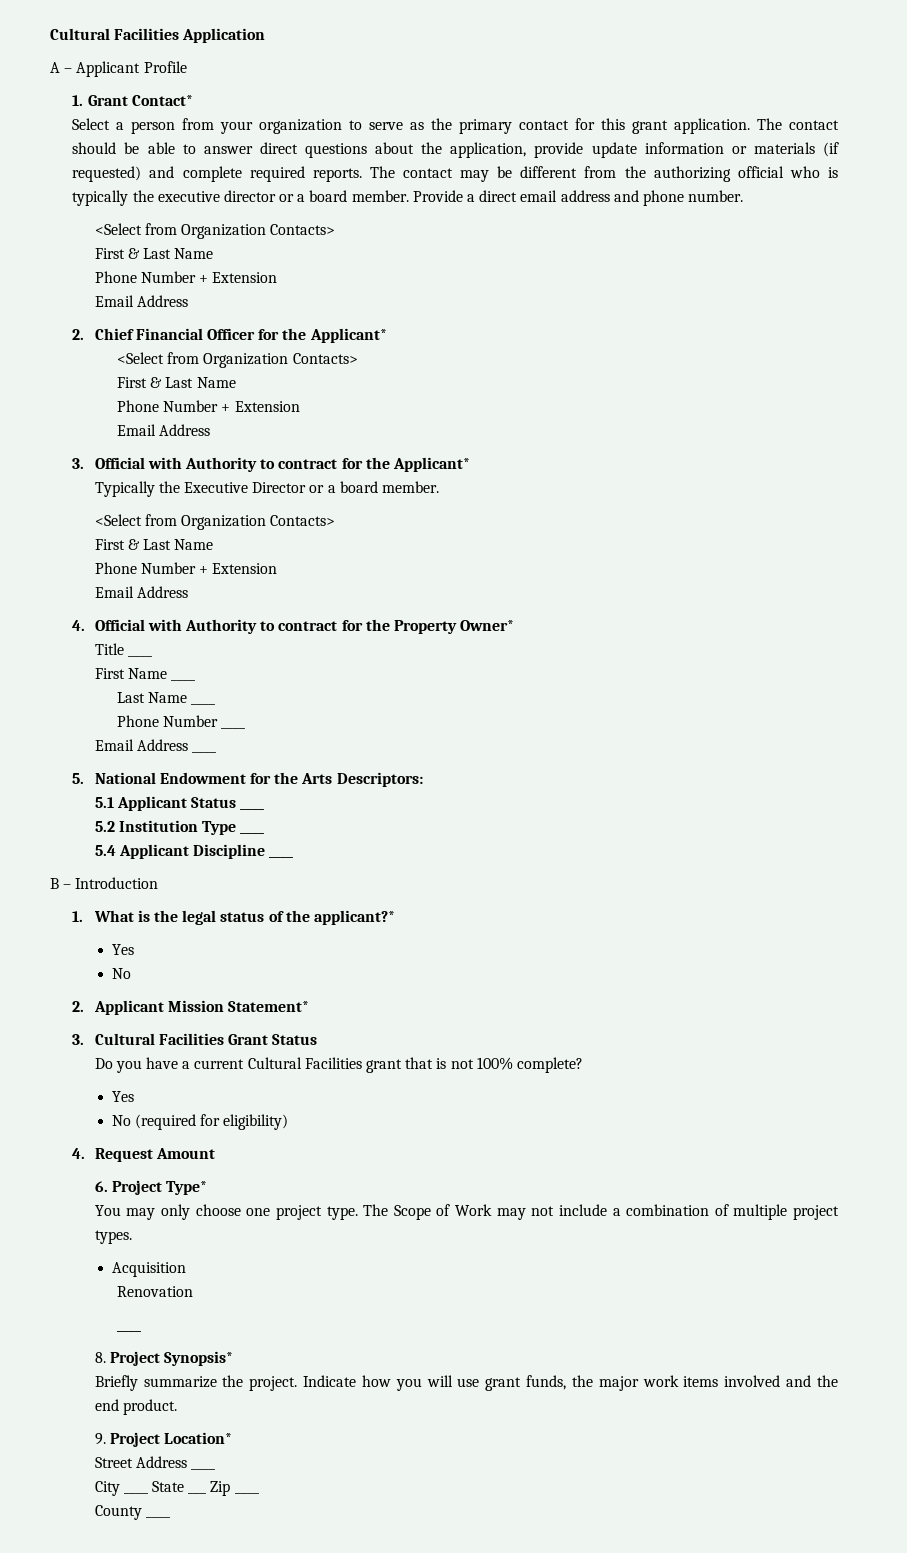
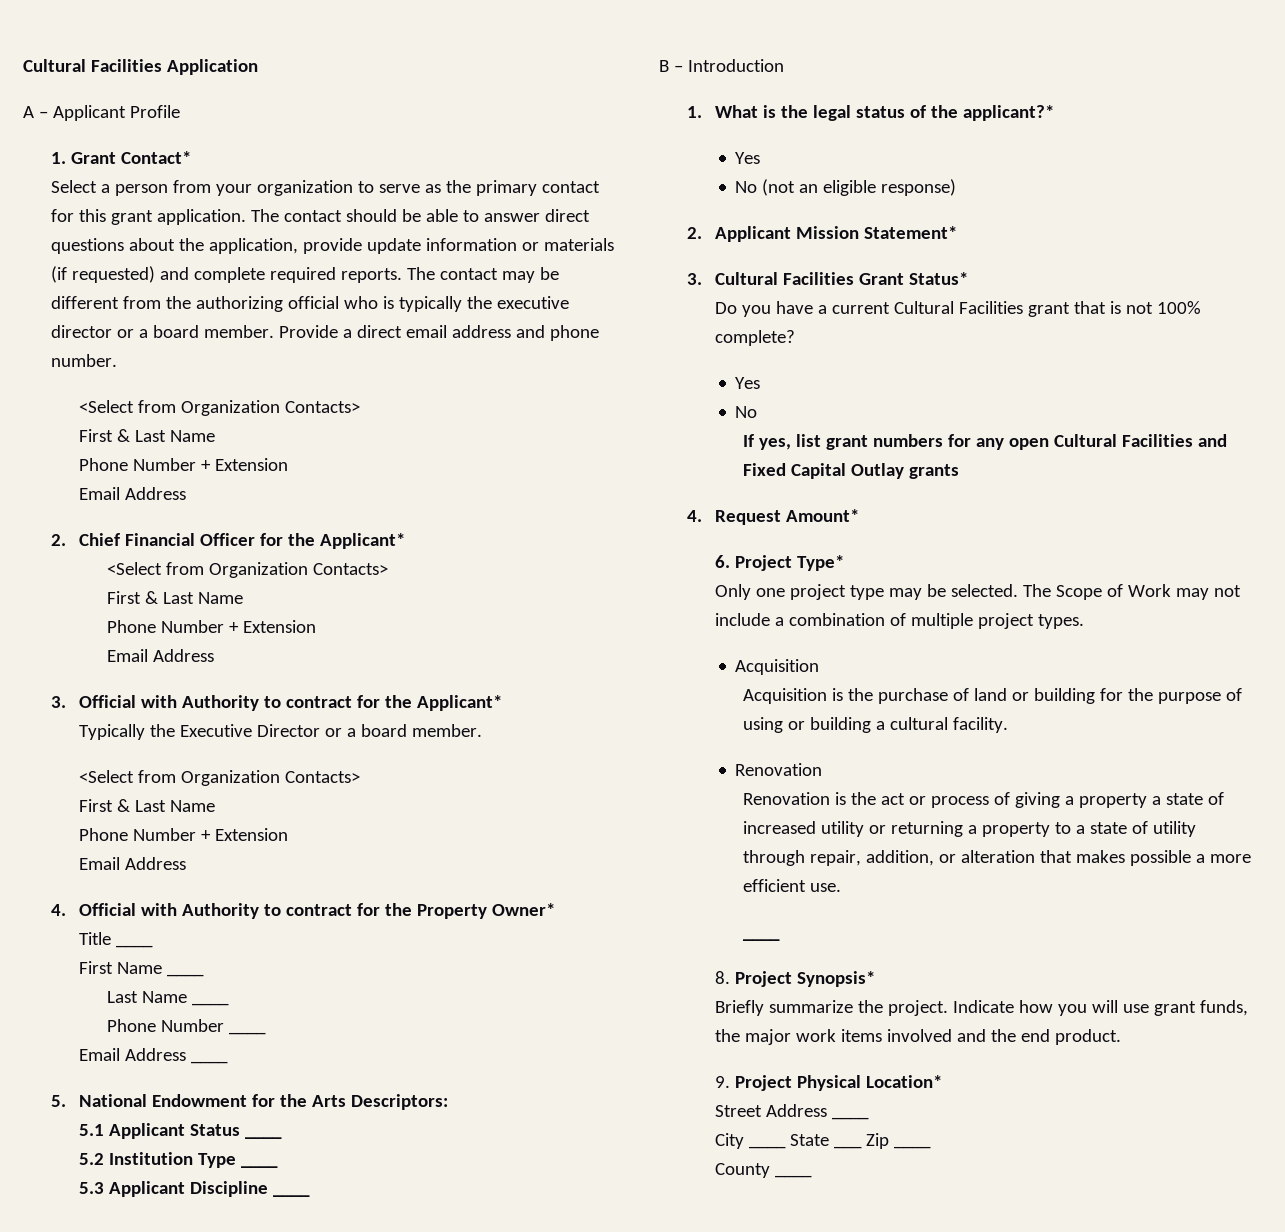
- 5.4 Applicant Discipline ____
+ 5.3 Applicant Discipline ____
  1. What is the legal status of the applicant?*
  Yes
- No
+ No (not an eligible response)
- 3. Cultural Facilities Grant Status
+ 3. Cultural Facilities Grant Status*
  Do you have a current Cultural Facilities grant that is not 100% complete?
  Yes
- No (required for eligibility)
+ No
+ If yes, list grant numbers for any open Cultural Facilities and Fixed Capital Outlay grants
- 4. Request Amount
+ 4. Request Amount*
- You may only choose one project type.
+ Only one project type may be selected.
+ Acquisition is the purchase of land or building for the purpose of using or building a cultural facility.
  Renovation
+ Renovation is the act or process of giving a property a state of increased utility or returning a property to a state of utility through repair, addition, or alteration that makes possible a more efficient use.
- 9. Project Location*
+ 9. Project Physical Location*

